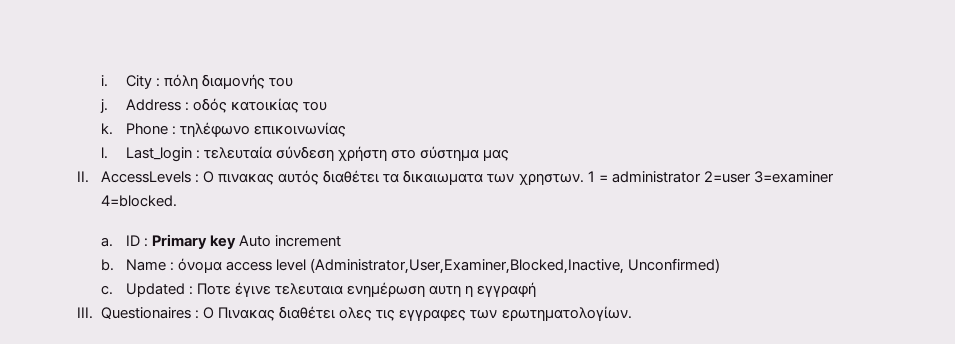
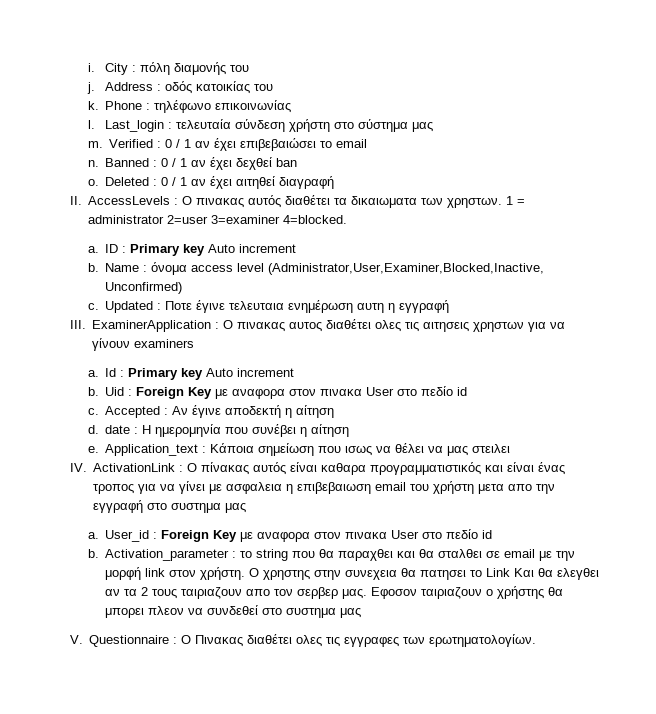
+ m. Verified : 0 / 1 αν έχει επιβεβαιώσει το email
+ n. Βanned : 0 / 1 αν έχει δεχθεί ban
+ o. Deleted : 0 / 1 αν έχει αιτηθεί διαγραφή
- III. Questionaires : Ο Πινακας διαθέτει ολες τις εγγραφες των ερωτηματολογίων.
+ III. ExaminerApplication : Ο πινακας αυτος διαθέτει ολες τις αιτησεις χρηστων για να γίνουν examiners
+ a. Id : Primary key Auto increment
+ b. Uid : Foreign Key με αναφορα στον πινακα User στο πεδίο id
+ c. Accepted : Αν έγινε αποδεκτή η αίτηση
+ d. date : Η ημερομηνία που συνέβει η αίτηση
+ e. Application_text : Κάποια σημείωση που ισως να θέλει να μας στειλει
+ IV. ActivationLink : Ο πίνακας αυτός είναι καθαρα προγραμματιστικός και είναι ένας τροπος για να γίνει με ασφαλεια η επιβεβαιωση email του χρήστη μετα απο την εγγραφή στο συστημα μας
+ a. User_id : Foreign Key με αναφορα στον πινακα User στο πεδίο id
+ b. Activation_parameter : το string που θα παραχθει και θα σταλθει σε email με την μορφή link στον χρήστη. Ο χρηστης στην συνεχεια θα πατησει το Link Και θα ελεγθει αν τα 2 τους ταιριαζουν απο τον σερβερ μας. Εφοσον ταιριαζουν ο χρήστης θα μπορει πλεον να συνδεθεί στο συστημα μας
+ V. Questionnaire : Ο Πινακας διαθέτει ολες τις εγγραφες των ερωτηματολογίων.

